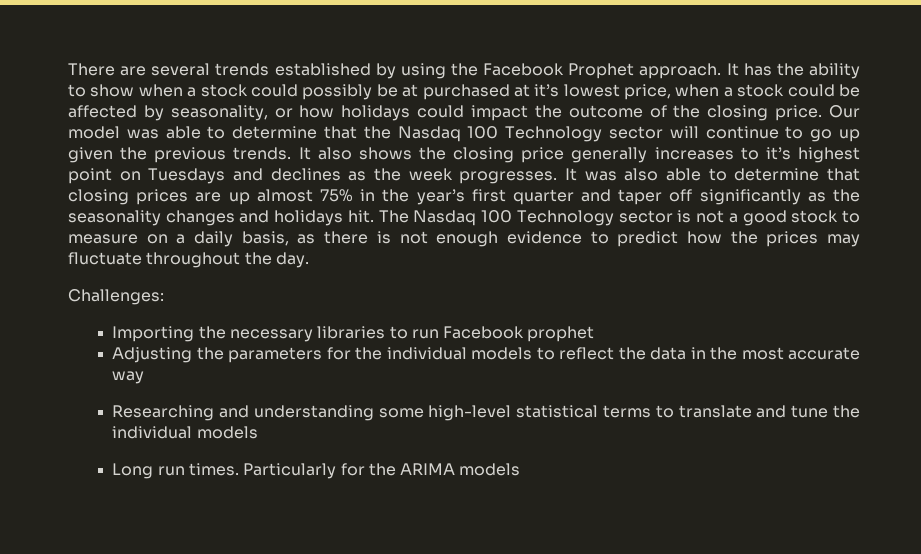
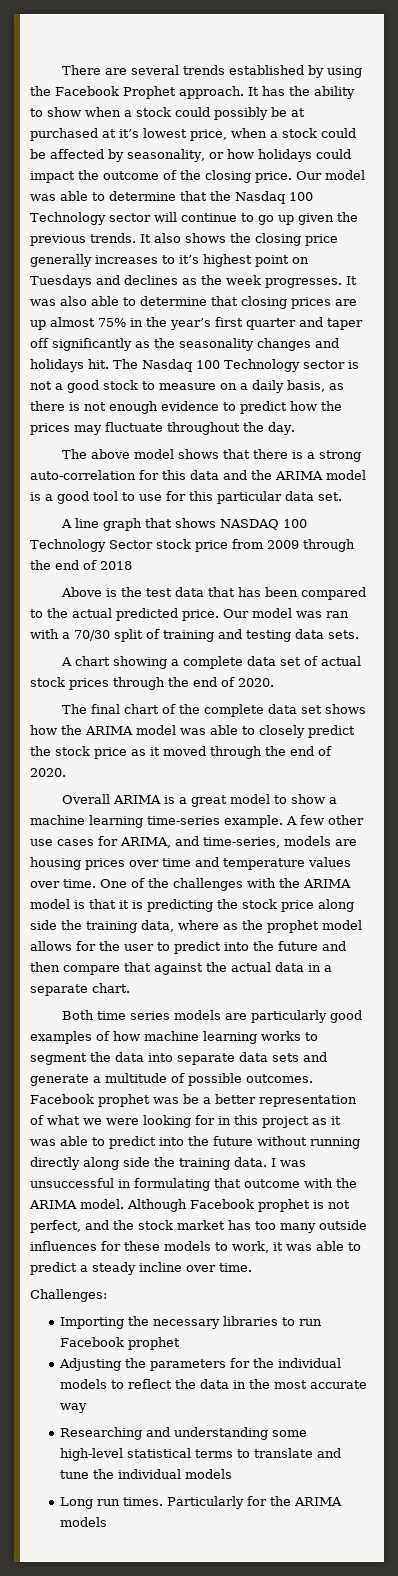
+ The above model shows that there is a strong auto-correlation for this data and the ARIMA model is a good tool to use for this particular data set.
+ A line graph that shows NASDAQ 100 Technology Sector stock price from 2009 through the end of 2018
+ Above is the test data that has been compared to the actual predicted price. Our model was ran with a 70/30 split of training and testing data sets.
+ A chart showing a complete data set of actual stock prices through the end of 2020.
+ The final chart of the complete data set shows how the ARIMA model was able to closely predict the stock price as it moved through the end of 2020.
+ Overall ARIMA is a great model to show a machine learning time-series example. A few other use cases for ARIMA, and time-series, models are housing prices over time and temperature values over time. One of the challenges with the ARIMA model is that it is predicting the stock price along side the training data, where as the prophet model allows for the user to predict into the future and then compare that against the actual data in a separate chart.
+ Both time series models are particularly good examples of how machine learning works to segment the data into separate data sets and generate a multitude of possible outcomes. Facebook prophet was be a better representation of what we were looking for in this project as it was able to predict into the future without running directly along side the training data. I was unsuccessful in formulating that outcome with the ARIMA model. Although Facebook prophet is not perfect, and the stock market has too many outside influences for these models to work, it was able to predict a steady incline over time.

